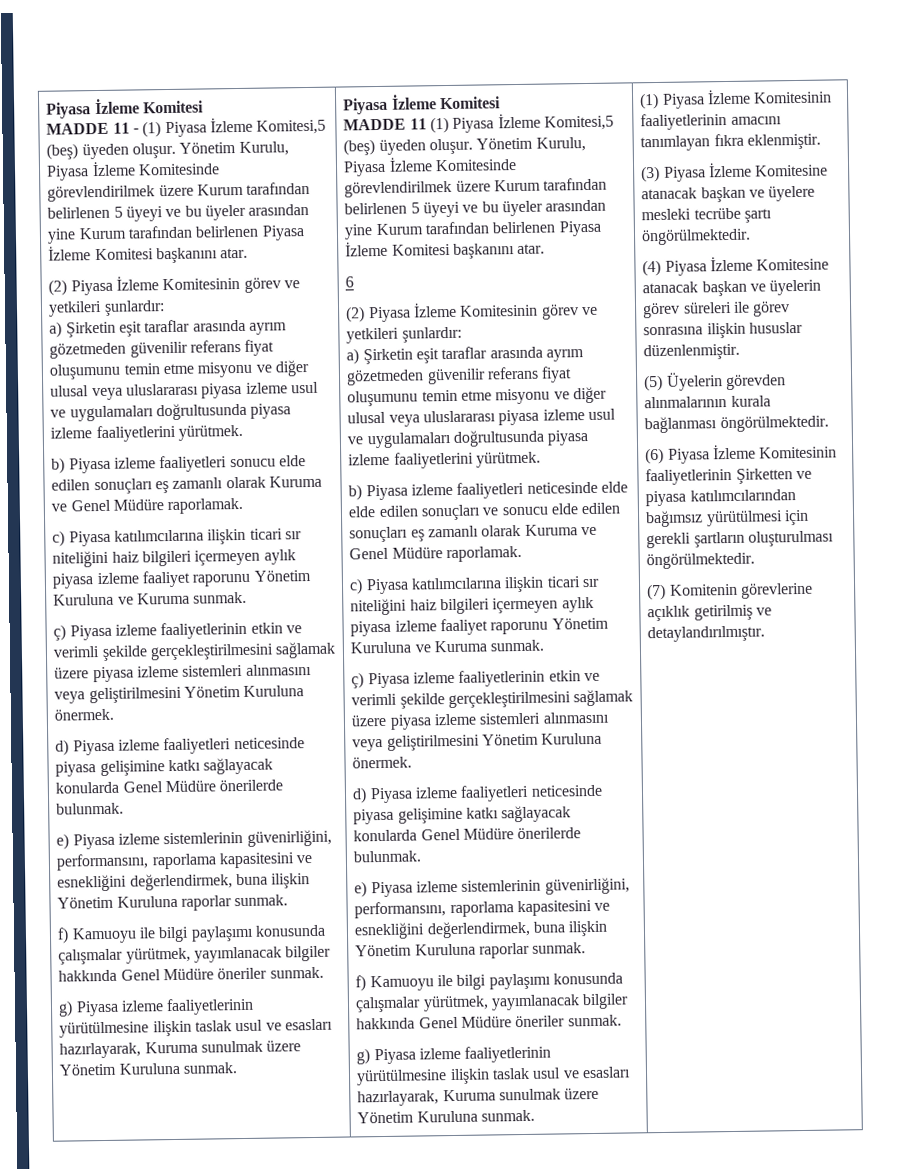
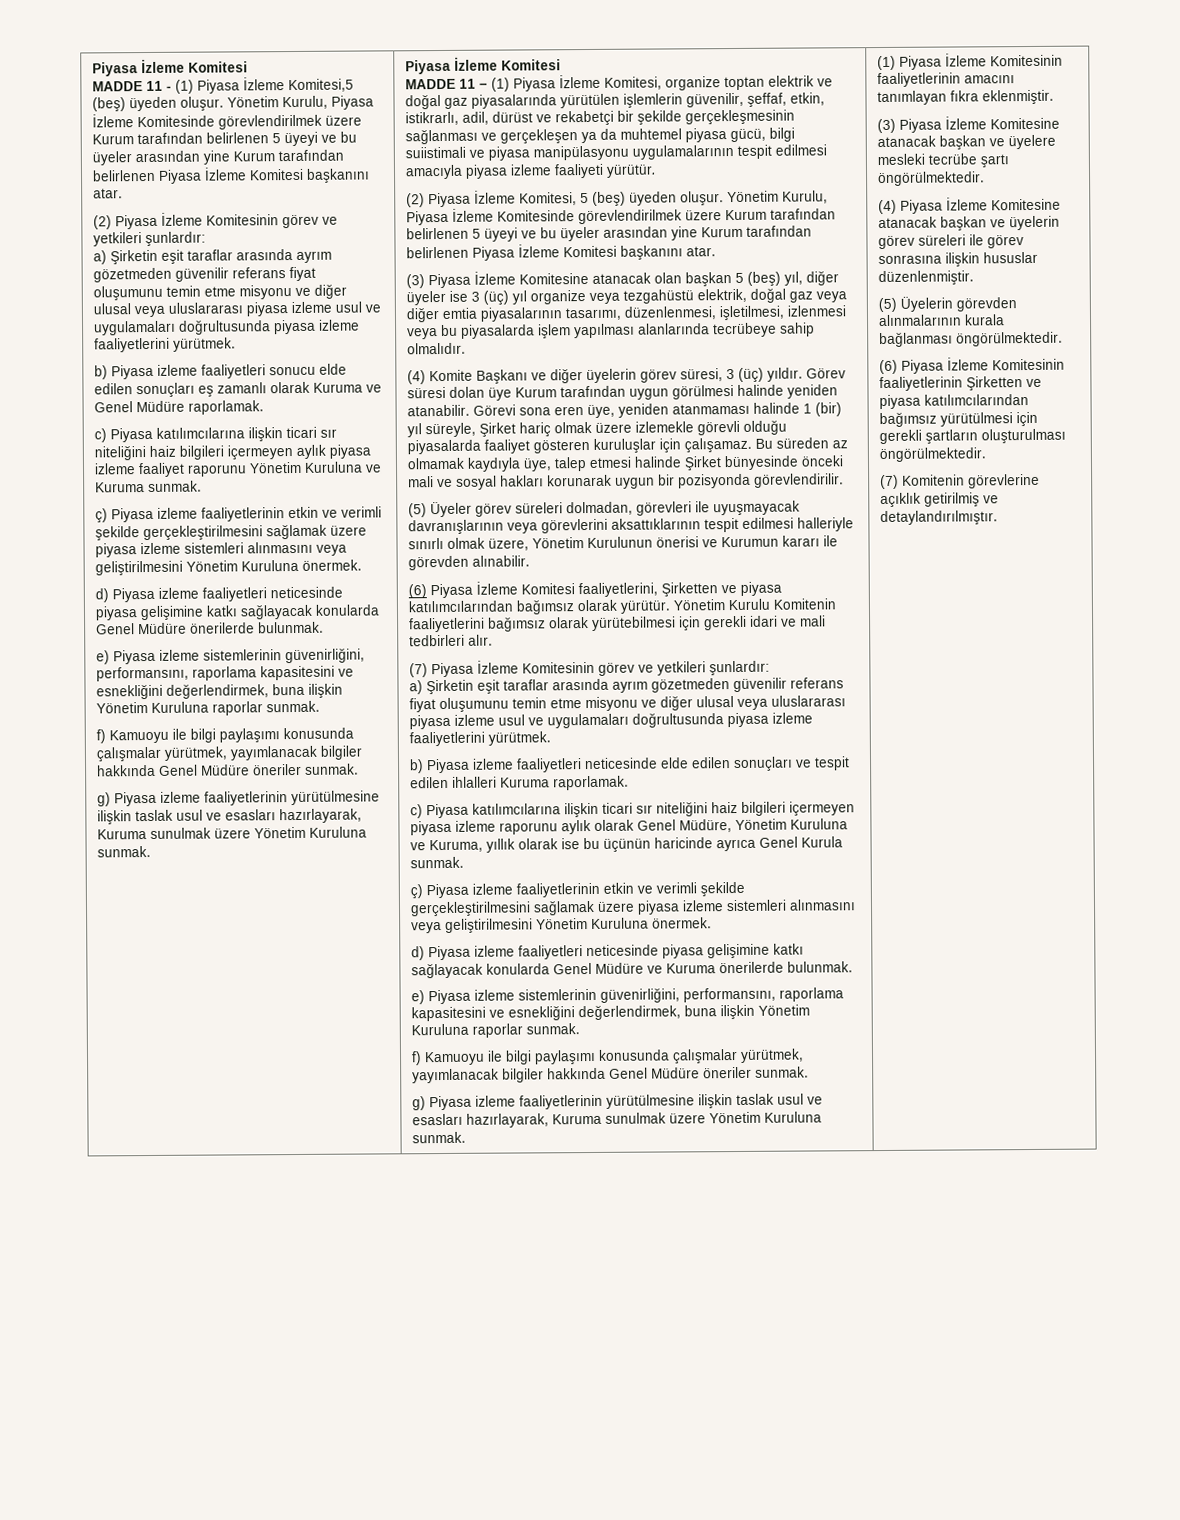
- MADDE 11 (1) Piyasa İzleme Komitesi,5 (beş) üyeden oluşur.
+ MADDE 11 – (1) Piyasa İzleme Komitesi, organize toptan elektrik ve doğal gaz piyasalarında yürütülen işlemlerin güvenilir, şeffaf, etkin, istikrarlı, adil, dürüst ve rekabetçi bir şekilde gerçekleşmesinin sağlanması ve gerçekleşen ya da muhtemel piyasa gücü, bilgi suiistimali ve piyasa manipülasyonu uygulamalarının tespit edilmesi amacıyla piyasa izleme faaliyeti yürütür.
+ (2) Piyasa İzleme Komitesi, 5 (beş) üyeden oluşur.
- 6
- (2) Piyasa İzleme Komitesinin görev ve yetkileri şunlardır:
+ (3) Piyasa İzleme Komitesine atanacak olan başkan 5 (beş) yıl, diğer üyeler ise 3 (üç) yıl organize veya tezgahüstü elektrik, doğal gaz veya diğer emtia piyasalarının tasarımı, düzenlenmesi, işletilmesi, izlenmesi veya bu piyasalarda işlem yapılması alanlarında tecrübeye sahip olmalıdır.
+ (4) Komite Başkanı ve diğer üyelerin görev süresi, 3 (üç) yıldır. Görev süresi dolan üye Kurum tarafından uygun görülmesi halinde yeniden atanabilir. Görevi sona eren üye, yeniden atanmaması halinde 1 (bir) yıl süreyle, Şirket hariç olmak üzere izlemekle görevli olduğu piyasalarda faaliyet gösteren kuruluşlar için çalışamaz. Bu süreden az olmamak kaydıyla üye, talep etmesi halinde Şirket bünyesinde önceki mali ve sosyal hakları korunarak uygun bir pozisyonda görevlendirilir.
+ (5) Üyeler görev süreleri dolmadan, görevleri ile uyuşmayacak davranışlarının veya görevlerini aksattıklarının tespit edilmesi halleriyle sınırlı olmak üzere, Yönetim Kurulunun önerisi ve Kurumun kararı ile görevden alınabilir.
+ (6) Piyasa İzleme Komitesi faaliyetlerini, Şirketten ve piyasa katılımcılarından bağımsız olarak yürütür. Yönetim Kurulu Komitenin faaliyetlerini bağımsız olarak yürütebilmesi için gerekli idari ve mali tedbirleri alır.
+ (7) Piyasa İzleme Komitesinin görev ve yetkileri şunlardır:
- b) Piyasa izleme faaliyetleri neticesinde elde elde edilen sonuçları ve sonucu elde edilen sonuçları eş zamanlı olarak Kuruma ve Genel Müdüre raporlamak.
- c) Piyasa katılımcılarına ilişkin ticari sır niteliğini haiz bilgileri içermeyen aylık piyasa izleme faaliyet raporunu Yönetim Kuruluna ve Kuruma sunmak.
+ b) Piyasa izleme faaliyetleri neticesinde elde edilen sonuçları ve tespit edilen ihlalleri Kuruma raporlamak.
+ c) Piyasa katılımcılarına ilişkin ticari sır niteliğini haiz bilgileri içermeyen piyasa izleme raporunu aylık olarak Genel Müdüre, Yönetim Kuruluna ve Kuruma, yıllık olarak ise bu üçünün haricinde ayrıca Genel Kurula sunmak.
  ç) Piyasa izleme faaliyetlerinin etkin ve verimli şekilde gerçekleştirilmesini sağlamak üzere piyasa izleme sistemleri alınmasını veya geliştirilmesini Yönetim Kuruluna önermek.
- d) Piyasa izleme faaliyetleri neticesinde piyasa gelişimine katkı sağlayacak konularda Genel Müdüre önerilerde bulunmak.
+ d) Piyasa izleme faaliyetleri neticesinde piyasa gelişimine katkı sağlayacak konularda Genel Müdüre ve Kuruma önerilerde bulunmak.

